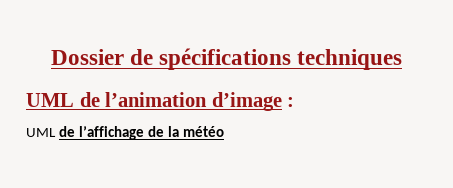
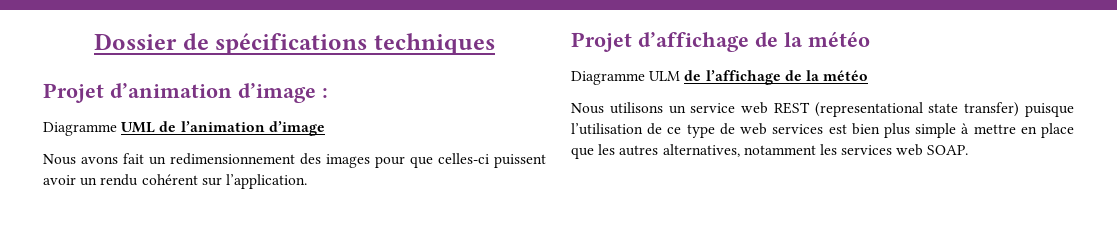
- UML de l’animation d’image :
- UML de l’affichage de la météo
+ Projet d’animation d’image :
+ Diagramme UML de l’animation d’image
+ Nous avons fait un redimensionnement des images pour que celles-ci puissent avoir un rendu cohérent sur l’application.
+ Projet d’affichage de la météo
+ Diagramme ULM de l’affichage de la météo
+ Nous utilisons un service web REST (representational state transfer) puisque l’utilisation de ce type de web services est bien plus simple à mettre en place que les autres alternatives, notamment les services web SOAP.

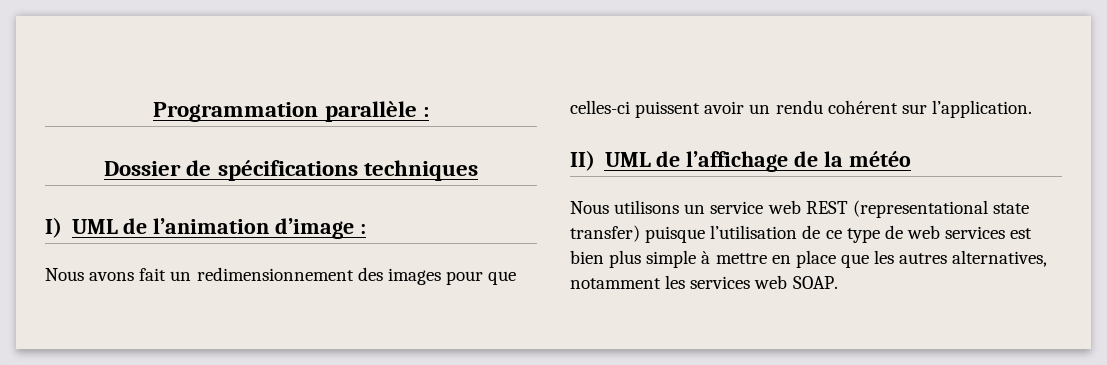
+ Programmation parallèle :
- Projet d’animation d’image :
- Diagramme UML de l’animation d’image
+ I) UML de l’animation d’image :
- Projet d’affichage de la météo
- Diagramme ULM de l’affichage de la météo
+ II) UML de l’affichage de la météo

